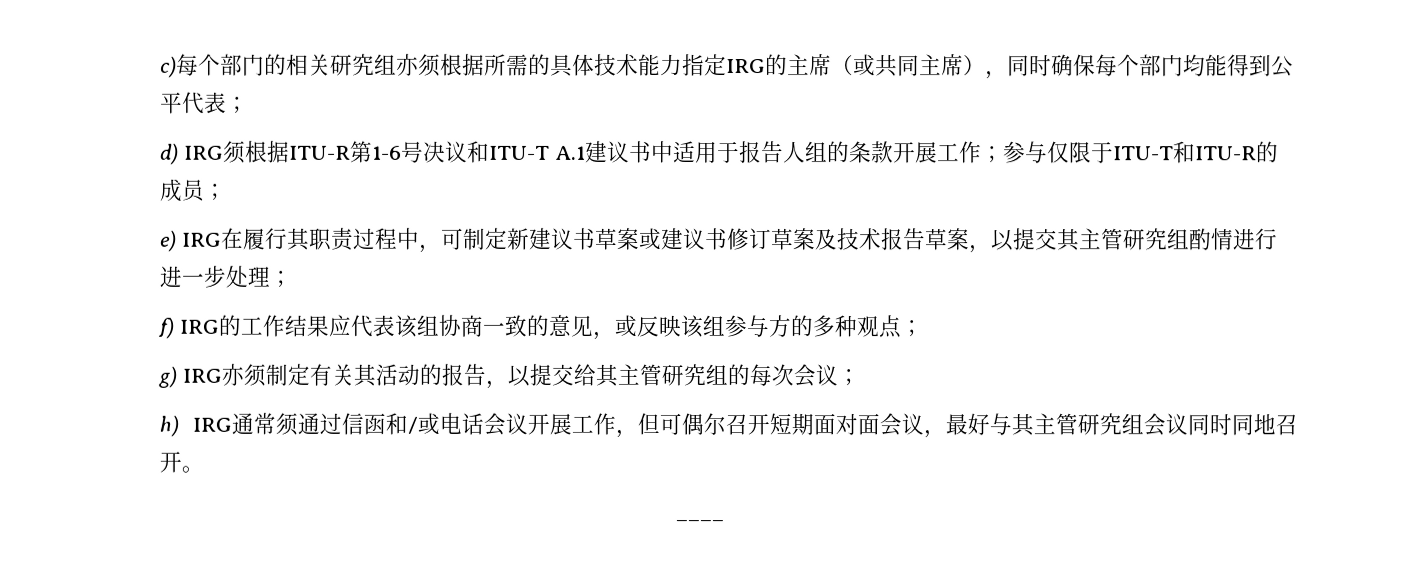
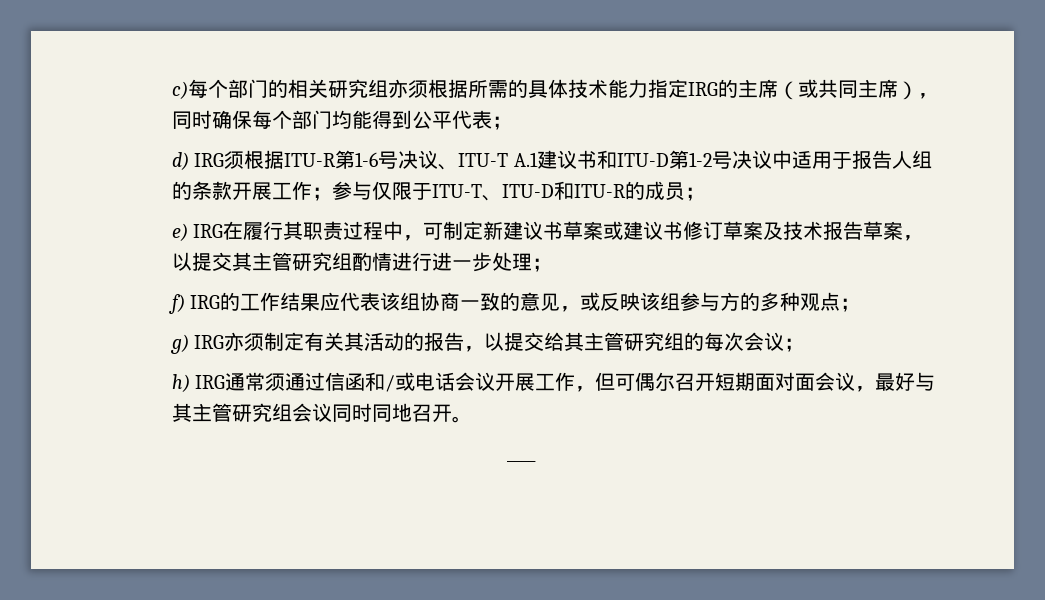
- d) IRG须根据ITU-R第1-6号决议和ITU-T A.1建议书中适用于报告人组的条款开展工作；参与仅限于ITU-T和ITU-R的成员；
+ d) IRG须根据ITU-R第1-6号决议、ITU-T A.1建议书和ITU-D第1-2号决议中适用于报告人组的条款开展工作；参与仅限于ITU-T、ITU-D和ITU-R的成员；

